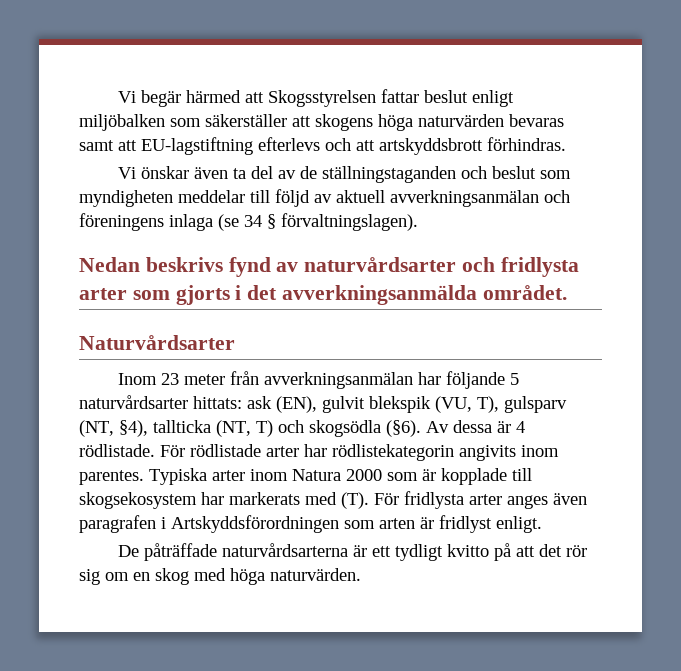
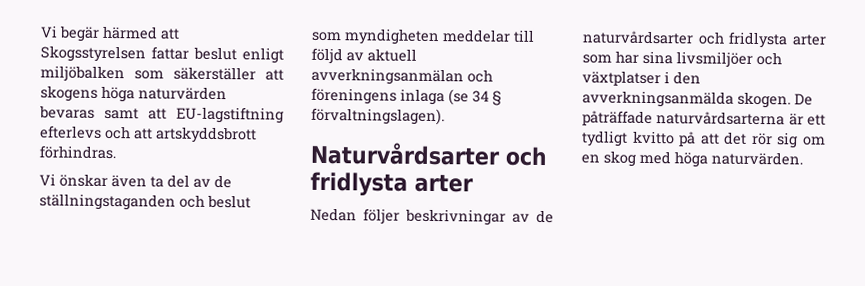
- Nedan beskrivs fynd av naturvårdsarter och fridlysta arter som gjorts i det avverkningsanmälda området.
- Naturvårdsarter
- Inom 23 meter från avverkningsanmälan har följande 5 naturvårdsarter hittats: ask (EN), gulvit blekspik (VU, T), gulsparv (NT, §4), tallticka (NT, T) och skogsödla (§6). Av dessa är 4 rödlistade. För rödlistade arter har rödlistekategorin angivits inom parentes. Typiska arter inom Natura 2000 som är kopplade till skogsekosystem har markerats med (T). För fridlysta arter anges även paragrafen i Artskyddsförordningen som arten är fridlyst enligt.
- De påträffade naturvårdsarterna är ett tydligt kvitto på att det rör sig om en skog med höga naturvärden.
+ Naturvårdsarter och fridlysta arter
+ Nedan följer beskrivningar av de naturvårdsarter och fridlysta arter som har sina livsmiljöer och växtplatser i den avverkningsanmälda skogen. De påträffade naturvårdsarterna är ett tydligt kvitto på att det rör sig om en skog med höga naturvärden.

